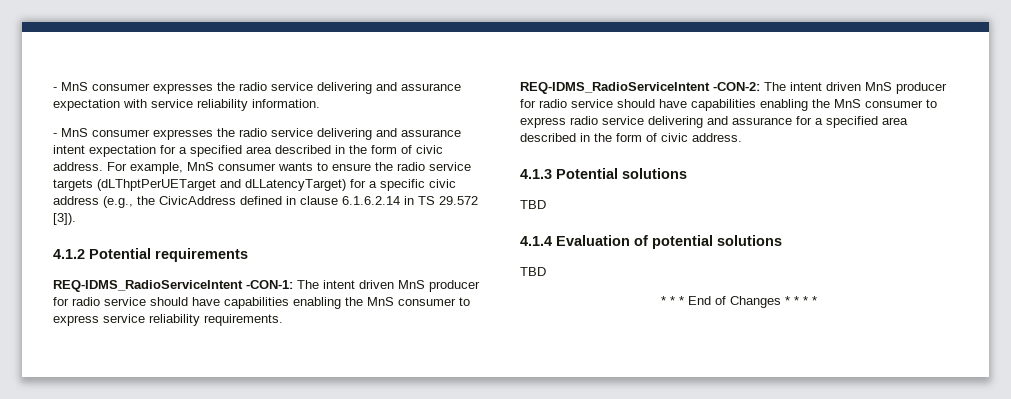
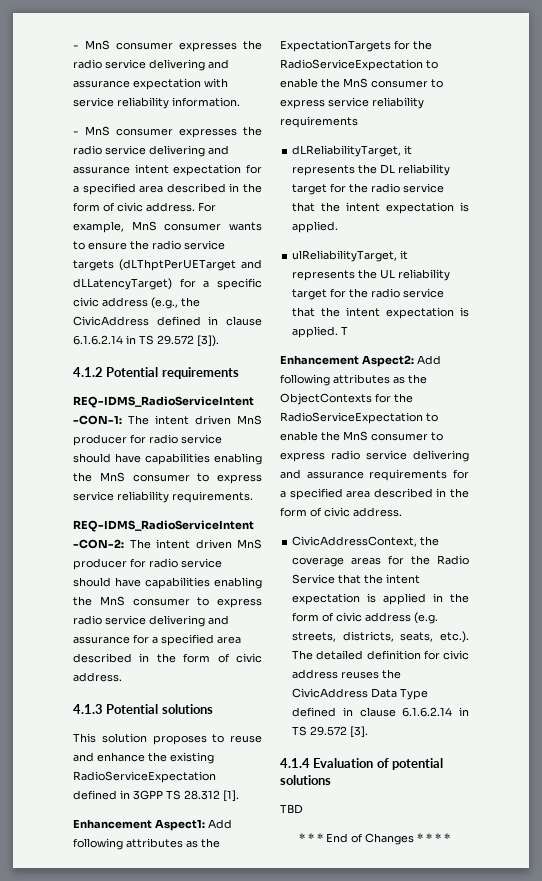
  4.1.3 Potential solutions
- TBD
+ This solution proposes to reuse and enhance the existing RadioServiceExpectation defined in 3GPP TS 28.312 [1].
+ Enhancement Aspect1: Add following attributes as the ExpectationTargets for the RadioServiceExpectation to enable the MnS consumer to express service reliability requirements
+ dLReliabilityTarget, it represents the DL reliability target for the radio service that the intent expectation is applied.
+ ulReliabilityTarget, it represents the UL reliability target for the radio service that the intent expectation is applied. T
+ Enhancement Aspect2: Add following attributes as the ObjectContexts for the RadioServiceExpectation to enable the MnS consumer to express radio service delivering and assurance requirements for a specified area described in the form of civic address.
+ CivicAddressContext, the coverage areas for the Radio Service that the intent expectation is applied in the form of civic address (e.g. streets, districts, seats, etc.). The detailed definition for civic address reuses the CivicAddress Data Type defined in clause 6.1.6.2.14 in TS 29.572 [3].

